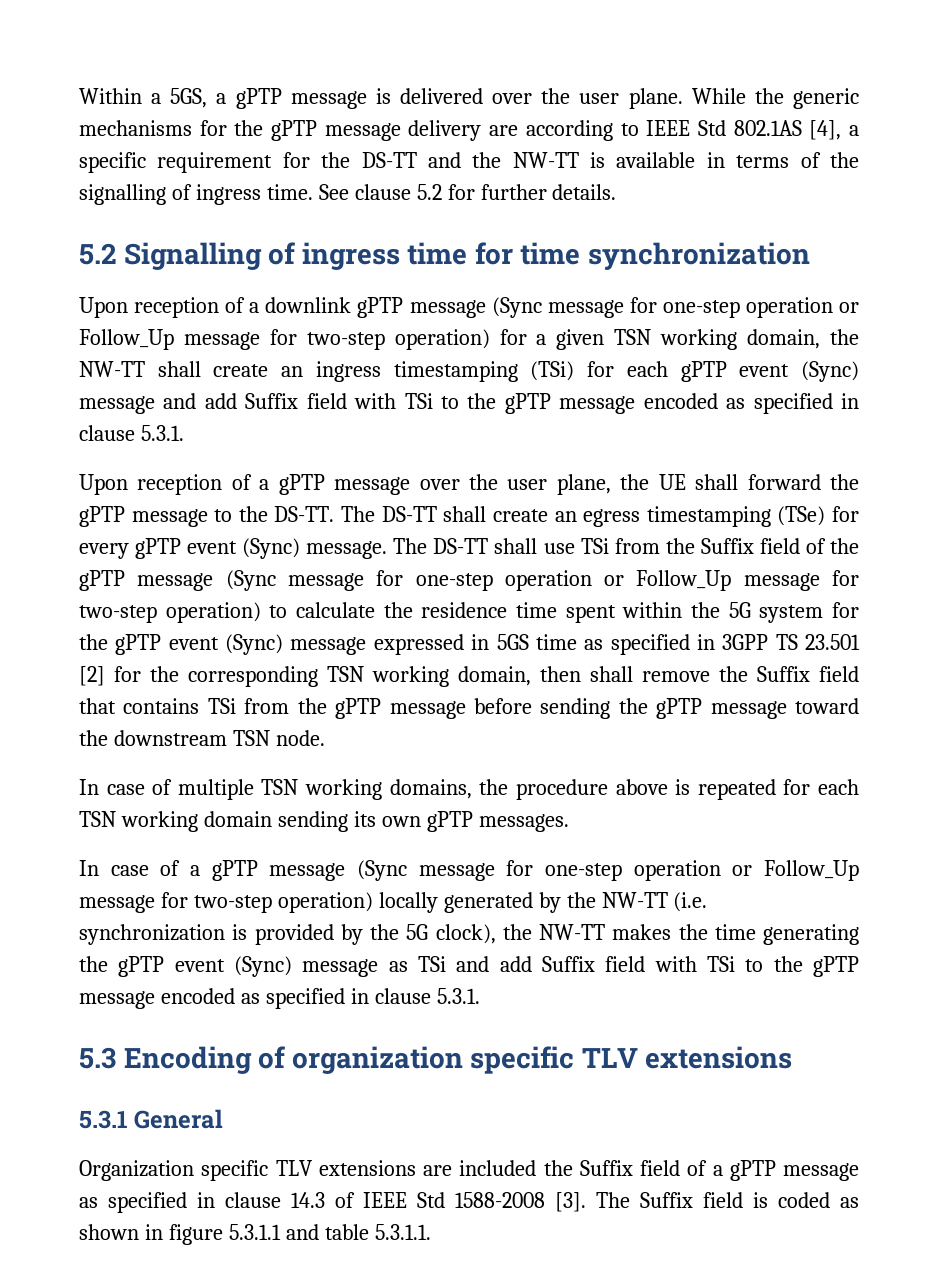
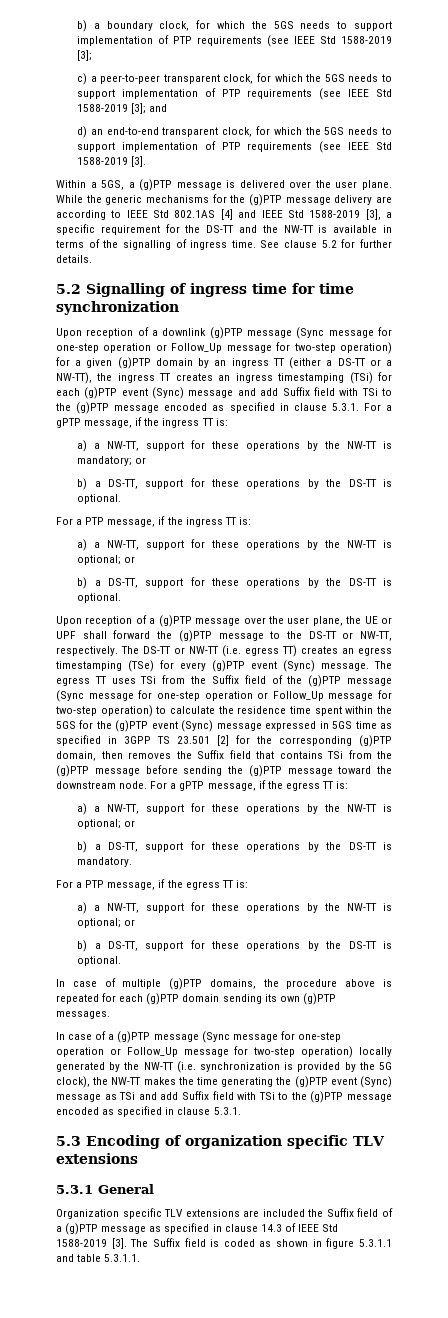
+ b) a boundary clock, for which the 5GS needs to support implementation of PTP requirements (see IEEE Std 1588-2019 [3];
+ c) a peer-to-peer transparent clock, for which the 5GS needs to support implementation of PTP requirements (see IEEE Std 1588-2019 [3]; and
+ d) an end-to-end transparent clock, for which the 5GS needs to support implementation of PTP requirements (see IEEE Std 1588-2019 [3].
- Within a 5GS, a gPTP message is delivered over the user plane.
+ Within a 5GS, a (g)PTP message is delivered over the user plane.
- While the generic mechanisms for the gPTP message delivery are according to IEEE Std 802.1AS [4], a specific requirement for the DS-TT and the NW-TT is available in terms of the signalling of ingress time.
+ While the generic mechanisms for the (g)PTP message delivery are according to IEEE Std 802.1AS [4] and IEEE Std 1588-2019 [3], a specific requirement for the DS-TT and the NW-TT is available in terms of the signalling of ingress time.
- Upon reception of a downlink gPTP message (Sync message for one-step operation or Follow_Up message for two-step operation) for a given TSN working domain, the NW-TT shall create an ingress timestamping (TSi) for each gPTP event (Sync) message and add Suffix field with TSi to the gPTP message encoded as specified in clause 5.3.1.
- Upon reception of a gPTP message over the user plane, the UE shall forward the gPTP message to the DS-TT. The DS-TT shall create an egress timestamping (TSe) for every gPTP event (Sync) message.
+ Upon reception of a downlink (g)PTP message (Sync message for one-step operation or Follow_Up message for two-step operation) for a given (g)PTP domain by an ingress TT (either a DS-TT or a NW-TT), the ingress TT creates an ingress timestamping (TSi) for each (g)PTP event (Sync) message and add Suffix field with TSi to the (g)PTP message encoded as specified in clause 5.3.1. For a gPTP message, if the ingress TT is:
+ a) a NW-TT, support for these operations by the NW-TT is mandatory; or
+ b) a DS-TT, support for these operations by the DS-TT is optional.
+ For a PTP message, if the ingress TT is:
+ a) a NW-TT, support for these operations by the NW-TT is optional; or
+ b) a DS-TT, support for these operations by the DS-TT is optional.
+ Upon reception of a (g)PTP message over the user plane, the UE or UPF shall forward the (g)PTP message to the DS-TT or NW-TT, respectively. The DS-TT or NW-TT (i.e. egress TT) creates an egress timestamping (TSe) for every (g)PTP event (Sync) message.
- The DS-TT shall use TSi from the Suffix field of the gPTP message (Sync message for one-step operation or Follow_Up message for two-step operation) to calculate the residence time spent within the 5G system for the gPTP event (Sync) message expressed in 5GS time as specified in 3GPP TS 23.501 [2] for the corresponding TSN working domain, then shall remove the Suffix field that contains TSi from the gPTP message before sending the gPTP message toward the downstream TSN node.
+ The egress TT uses TSi from the Suffix field of the (g)PTP message (Sync message for one-step operation or Follow_Up message for two-step operation) to calculate the residence time spent within the 5GS for the (g)PTP event (Sync) message expressed in 5GS time as specified in 3GPP TS 23.501 [2] for the corresponding (g)PTP domain, then removes the Suffix field that contains TSi from the (g)PTP message before sending the (g)PTP message toward the downstream node. For a gPTP message, if the egress TT is:
+ a) a NW-TT, support for these operations by the NW-TT is optional; or
+ b) a DS-TT, support for these operations by the DS-TT is mandatory.
+ For a PTP message, if the egress TT is:
+ a) a NW-TT, support for these operations by the NW-TT is optional; or
+ b) a DS-TT, support for these operations by the DS-TT is optional.
- In case of multiple TSN working domains, the procedure above is repeated for each TSN working domain sending its own gPTP messages.
+ In case of multiple (g)PTP domains, the procedure above is repeated for each (g)PTP domain sending its own (g)PTP messages.
- In case of a gPTP message (Sync message for one-step operation or Follow_Up message for two-step operation) locally generated by the NW-TT (i.e. synchronization is provided by the 5G clock), the NW-TT makes the time generating the gPTP event (Sync) message as TSi and add Suffix field with TSi to the gPTP message encoded as specified in clause 5.3.1.
+ In case of a (g)PTP message (Sync message for one-step operation or Follow_Up message for two-step operation) locally generated by the NW-TT (i.e. synchronization is provided by the 5G clock), the NW-TT makes the time generating the (g)PTP event (Sync) message as TSi and add Suffix field with TSi to the (g)PTP message encoded as specified in clause 5.3.1.
- Organization specific TLV extensions are included the Suffix field of a gPTP message as specified in clause 14.3 of IEEE Std 1588-2008 [3].
+ Organization specific TLV extensions are included the Suffix field of a (g)PTP message as specified in clause 14.3 of IEEE Std 1588-2019 [3].

